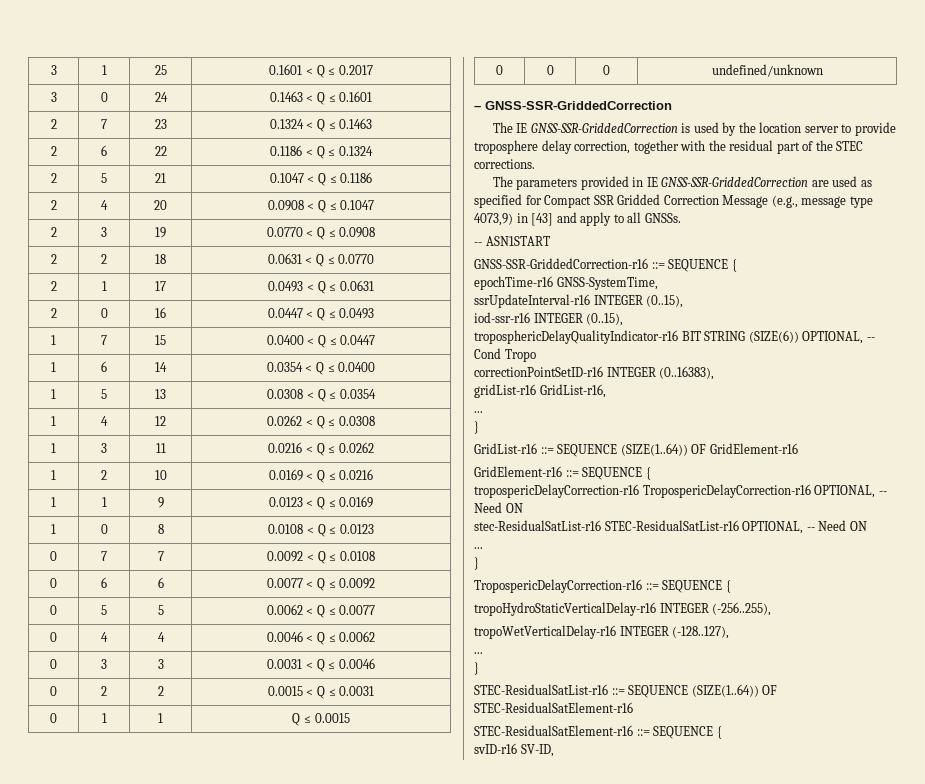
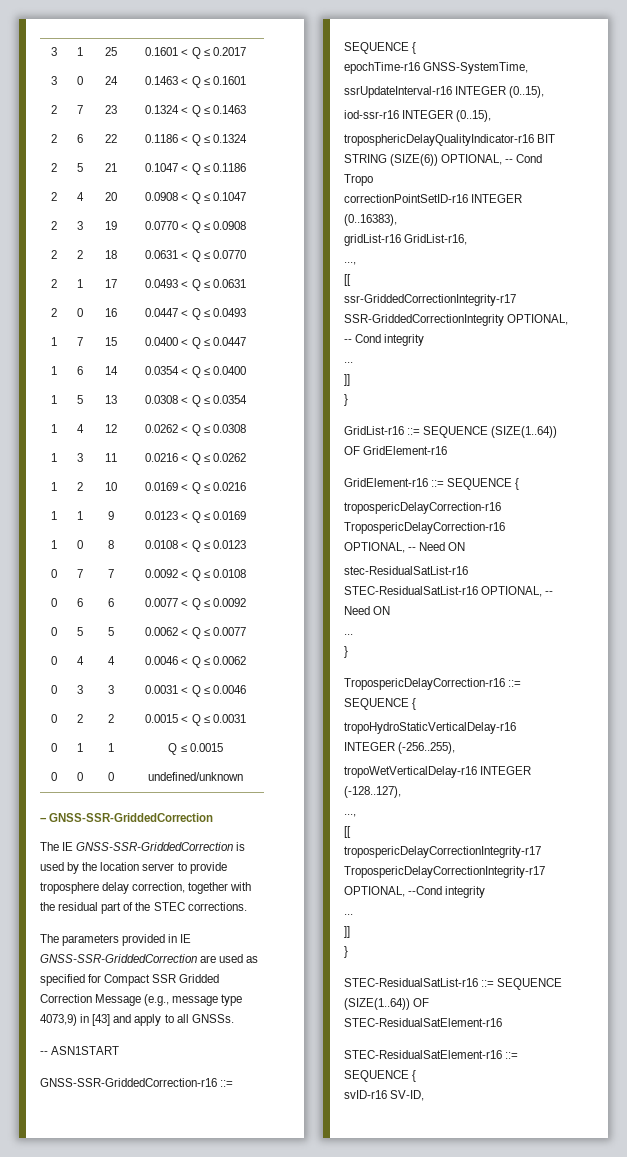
  gridList-r16 GridList-r16,
+ ...,
+ [[
+ ssr-GriddedCorrectionIntegrity-r17 SSR-GriddedCorrectionIntegrity OPTIONAL, -- Cond integrity
  ...
+ ]]
  tropoWetVerticalDelay-r16 INTEGER (-128..127),
+ ...,
+ [[
+ tropospericDelayCorrectionIntegrity-r17 TropospericDelayCorrectionIntegrity-r17 OPTIONAL, --Cond integrity
  ...
+ ]]

